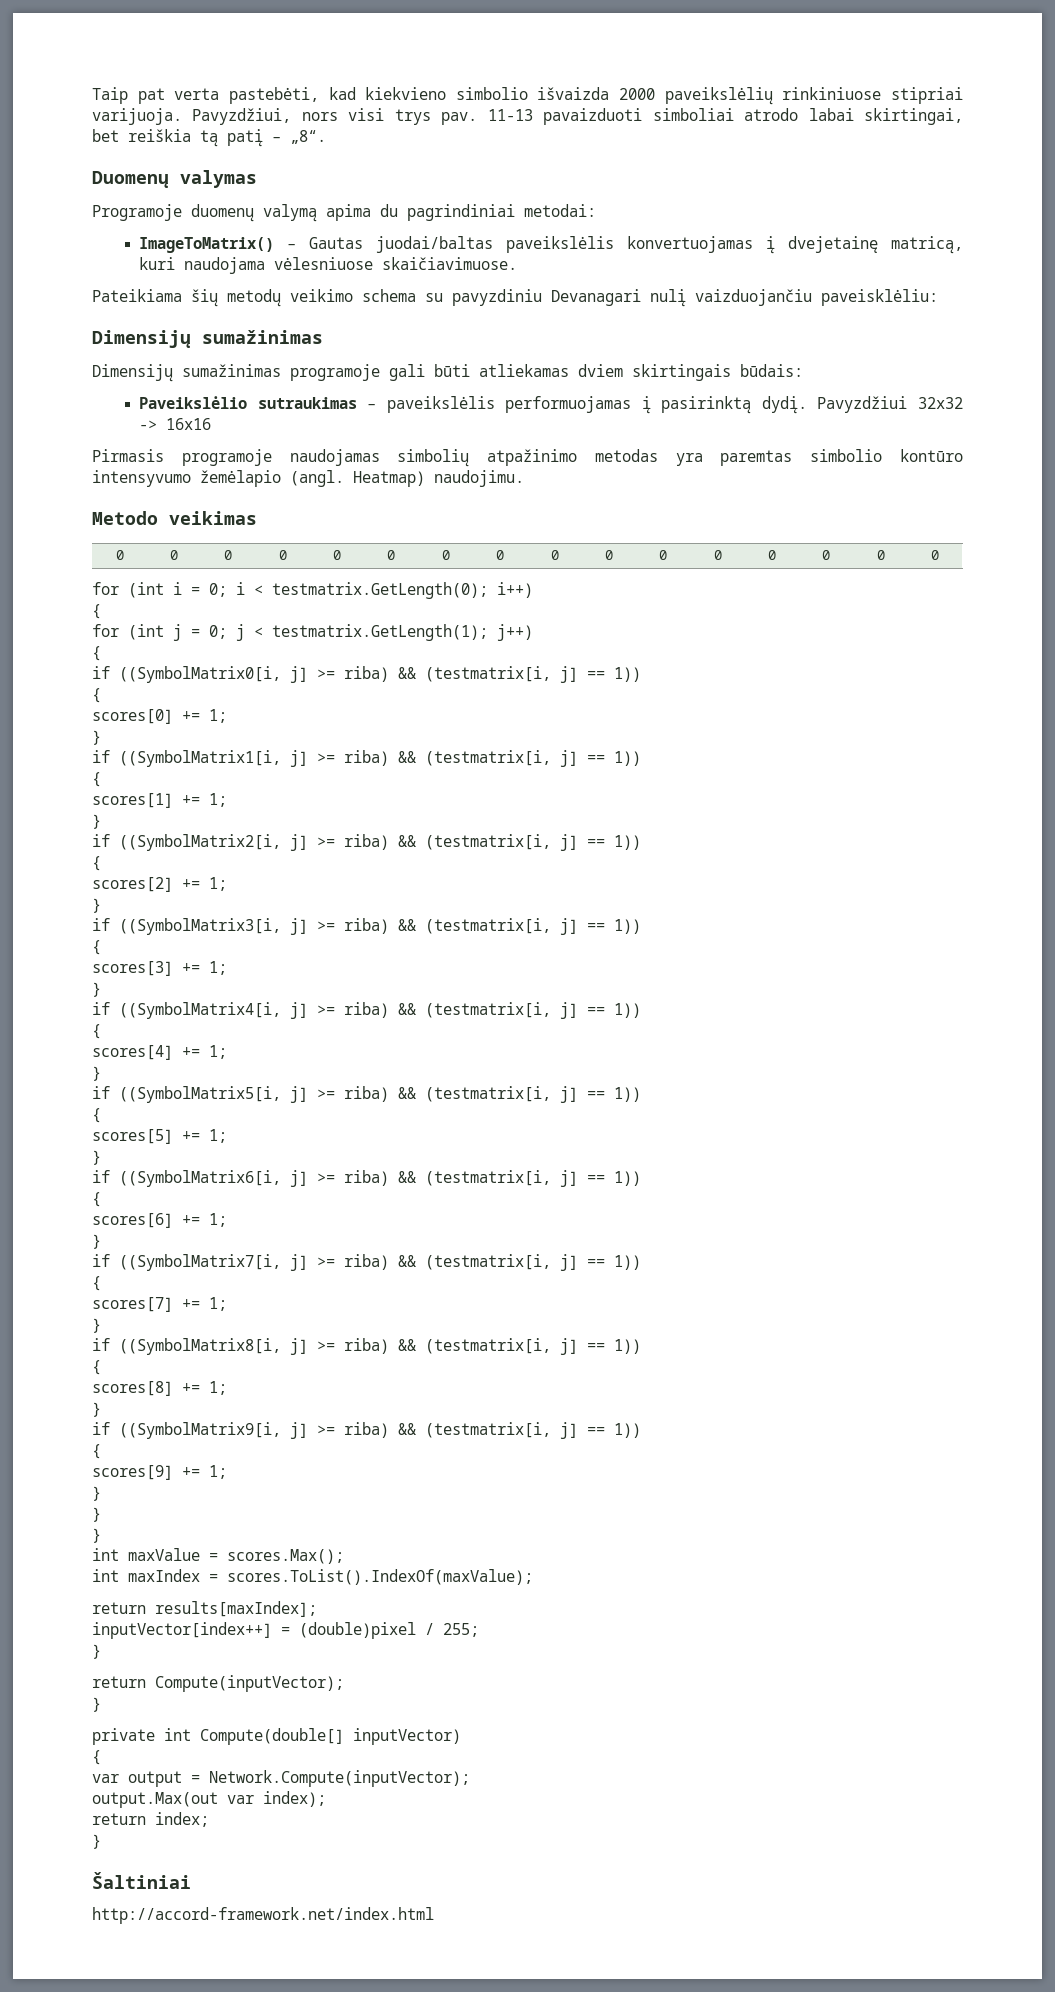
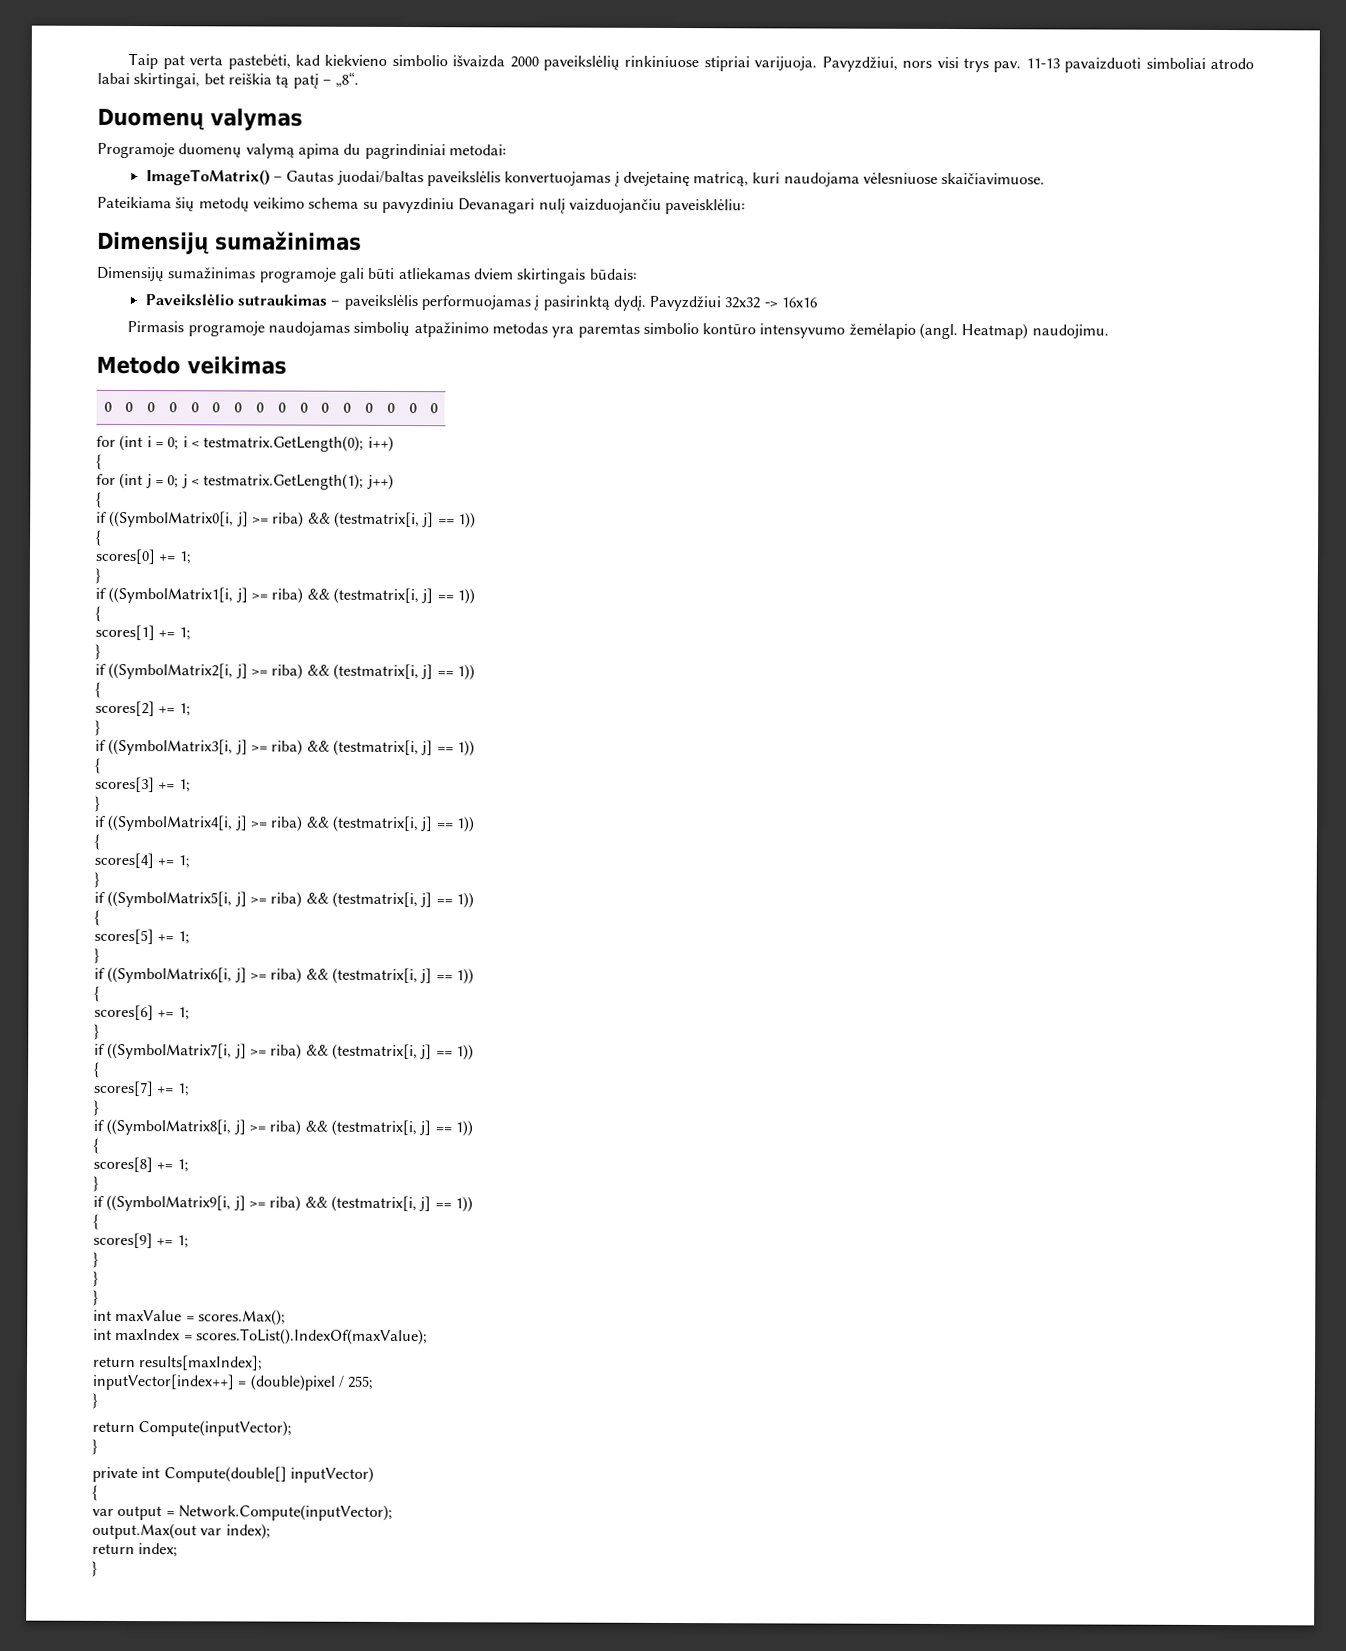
- Šaltiniai
- http://accord-framework.net/index.html

